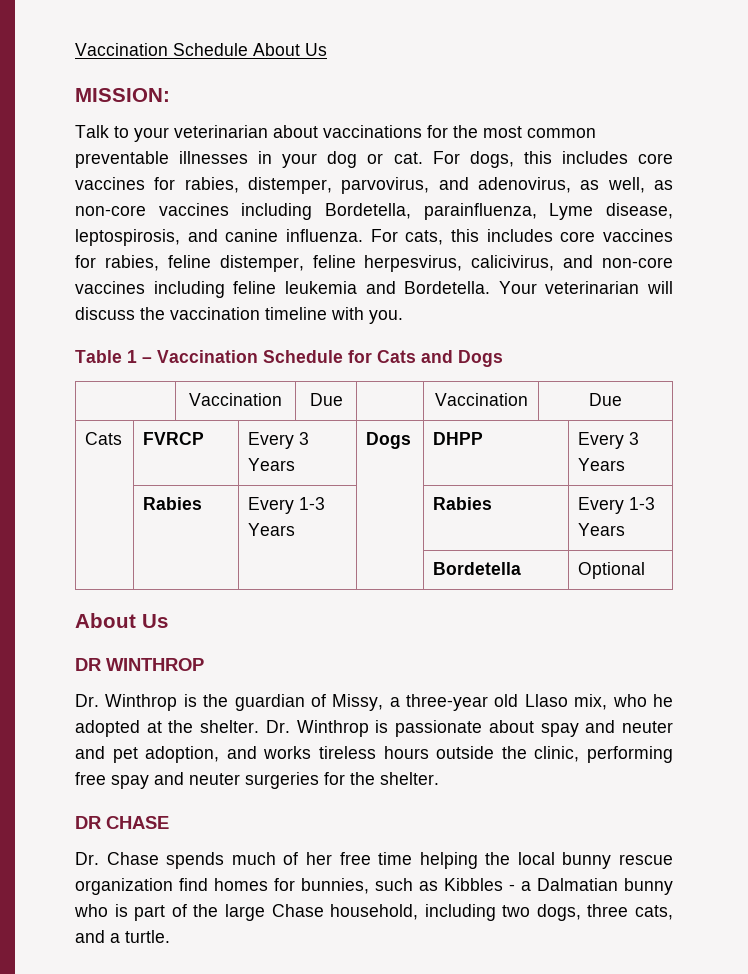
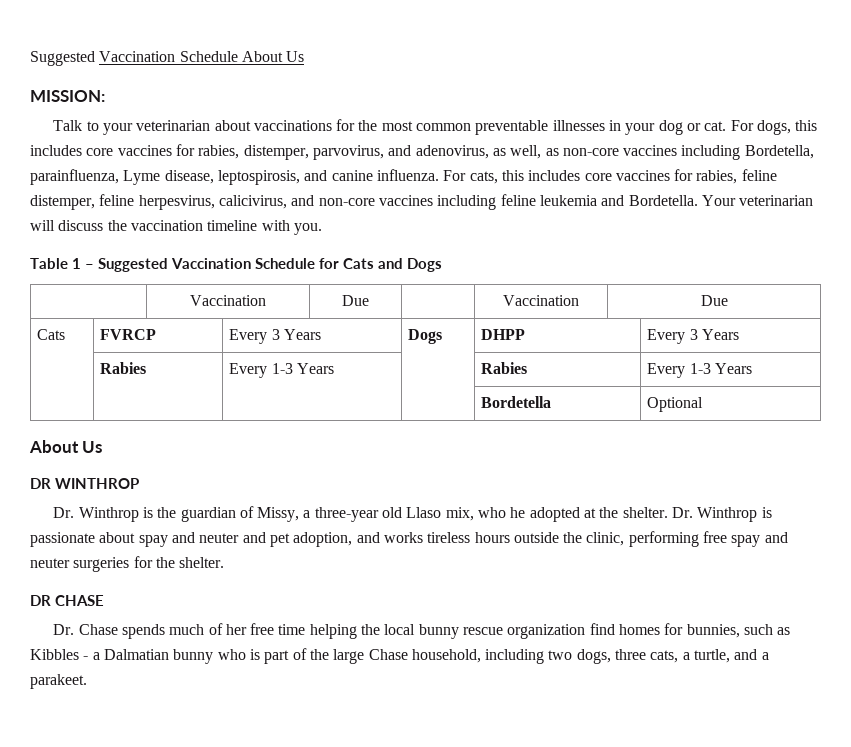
- Vaccination Schedule About Us
+ Suggested Vaccination Schedule About Us
- Table 1 – Vaccination Schedule for Cats and Dogs
+ Table 1 – Suggested Vaccination Schedule for Cats and Dogs
- Dr. Chase spends much of her free time helping the local bunny rescue organization find homes for bunnies, such as Kibbles - a Dalmatian bunny who is part of the large Chase household, including two dogs, three cats, and a turtle.
+ Dr. Chase spends much of her free time helping the local bunny rescue organization find homes for bunnies, such as Kibbles - a Dalmatian bunny who is part of the large Chase household, including two dogs, three cats, a turtle, and a parakeet.

